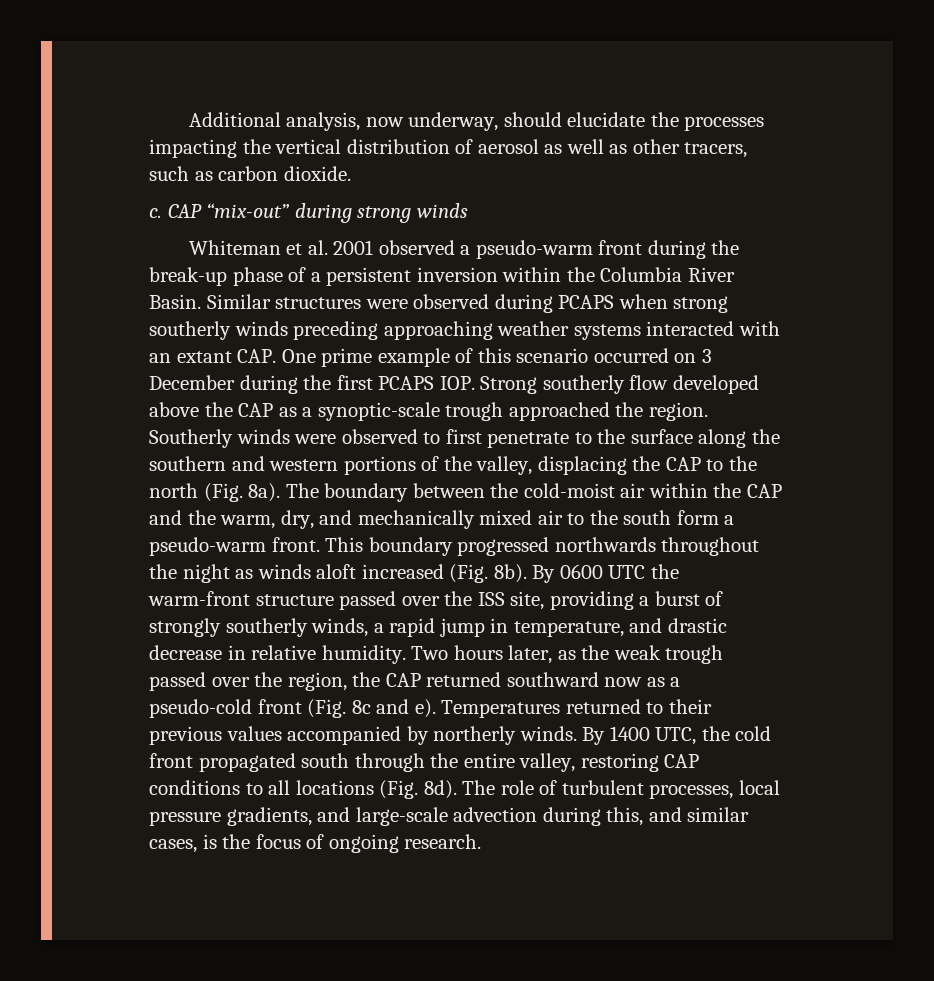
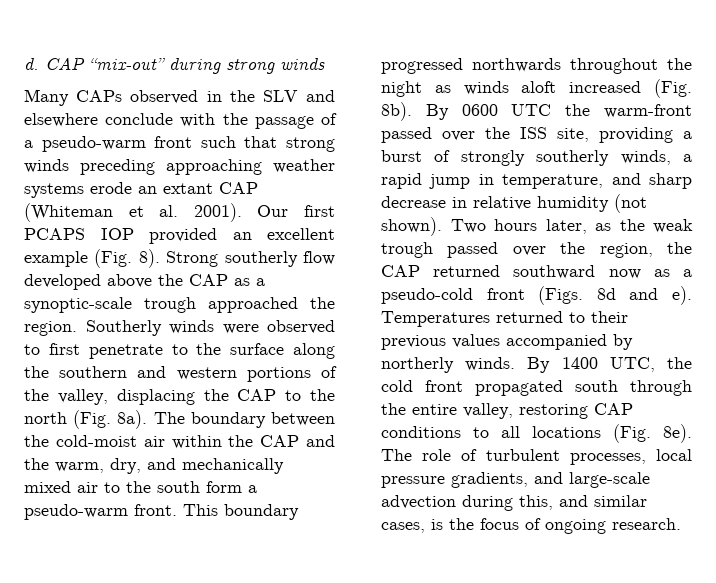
- Additional analysis, now underway, should elucidate the processes impacting the vertical distribution of aerosol as well as other tracers, such as carbon dioxide.
- c.
+ d.
- Whiteman et al. 2001 observed a pseudo-warm front during the break-up phase of a persistent inversion within the Columbia River Basin. Similar structures were observed during PCAPS when strong southerly winds preceding approaching weather systems interacted with an extant CAP. One prime example of this scenario occurred on 3 December during the first PCAPS IOP. Strong southerly flow developed above the CAP as a synoptic-scale trough approached the region.
+ Many CAPs observed in the SLV and elsewhere conclude with the passage of a pseudo-warm front such that strong winds preceding approaching weather systems erode an extant CAP (Whiteman et al. 2001). Our first PCAPS IOP provided an excellent example (Fig. 8). Strong southerly flow developed above the CAP as a synoptic-scale trough approached the region.
- By 0600 UTC the warm-front structure passed over the ISS site, providing a burst of strongly southerly winds, a rapid jump in temperature, and drastic decrease in relative humidity.
+ By 0600 UTC the warm-front passed over the ISS site, providing a burst of strongly southerly winds, a rapid jump in temperature, and sharp decrease in relative humidity (not shown).
- Two hours later, as the weak trough passed over the region, the CAP returned southward now as a pseudo-cold front (Fig. 8c and e).
+ Two hours later, as the weak trough passed over the region, the CAP returned southward now as a pseudo-cold front (Figs. 8d and e).
- By 1400 UTC, the cold front propagated south through the entire valley, restoring CAP conditions to all locations (Fig. 8d).
+ By 1400 UTC, the cold front propagated south through the entire valley, restoring CAP conditions to all locations (Fig. 8e).

